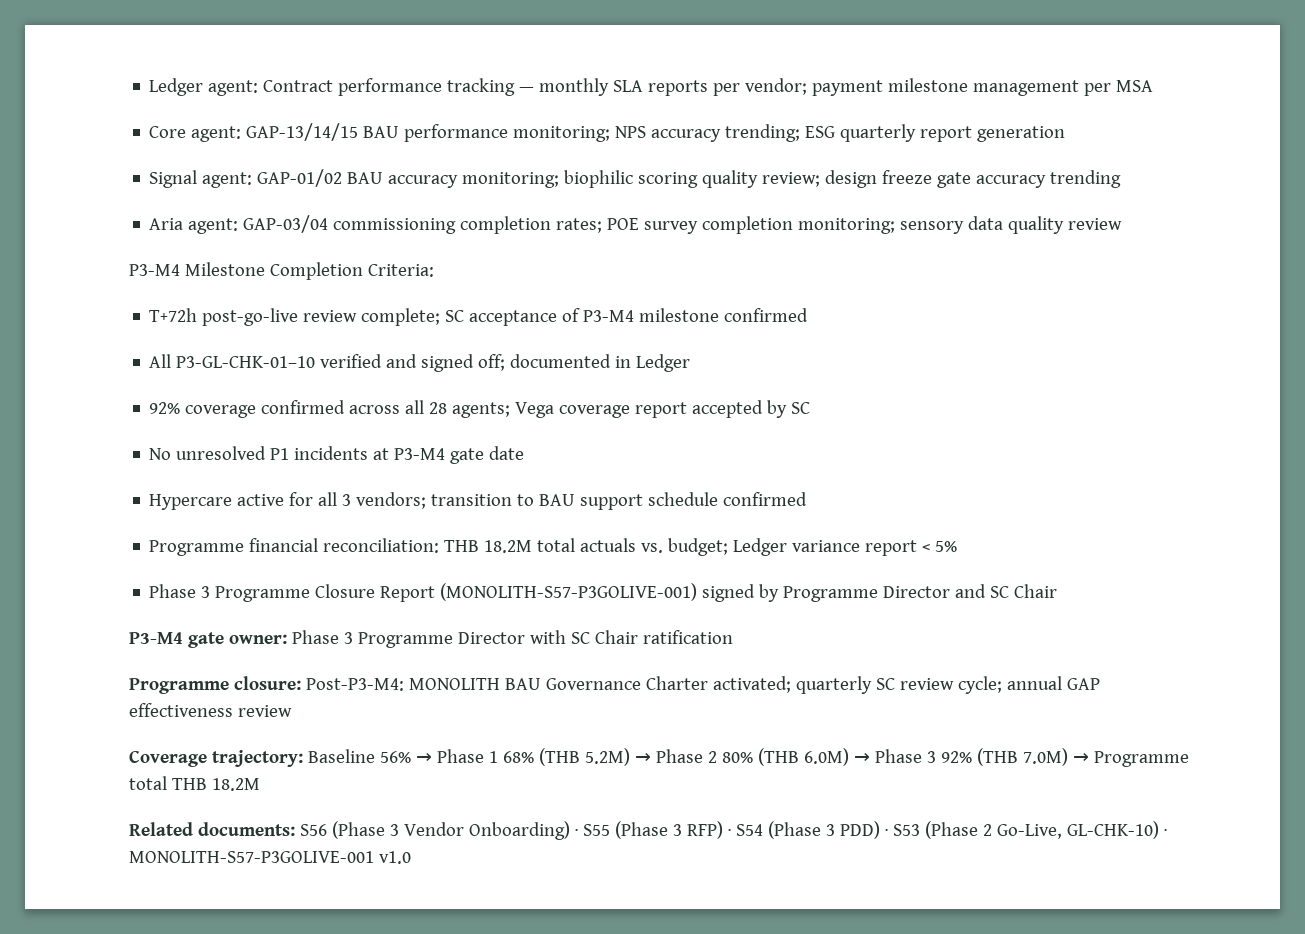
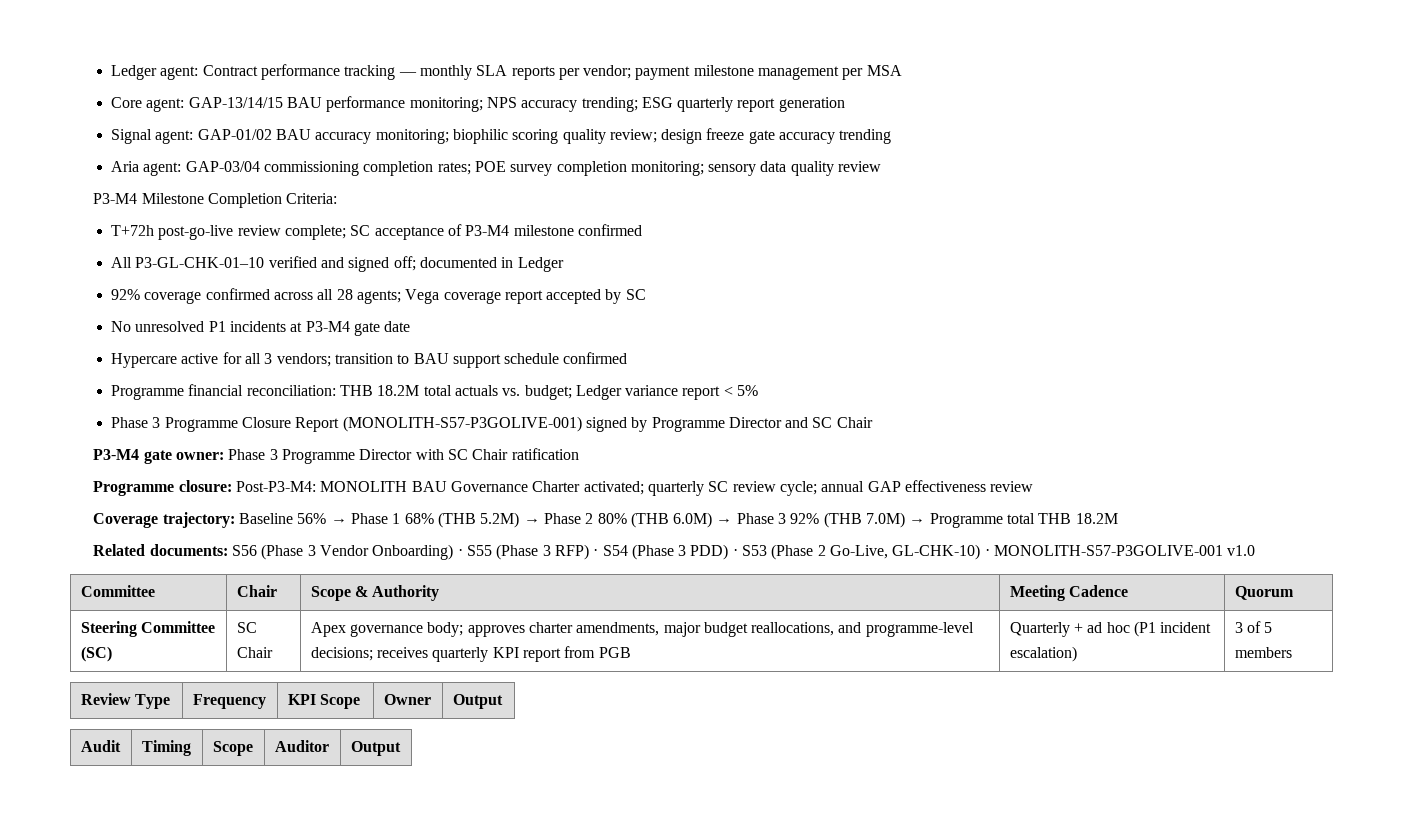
+ Committee | Chair | Scope & Authority | Meeting Cadence | Quorum
+ Steering Committee (SC) | SC Chair | Apex governance body; approves charter amendments, major budget reallocations, and programme-level decisions; receives quarterly KPI report from PGB | Quarterly + ad hoc (P1 incident escalation) | 3 of 5 members
+ Review Type | Frequency | KPI Scope | Owner | Output
+ Audit | Timing | Scope | Auditor | Output

